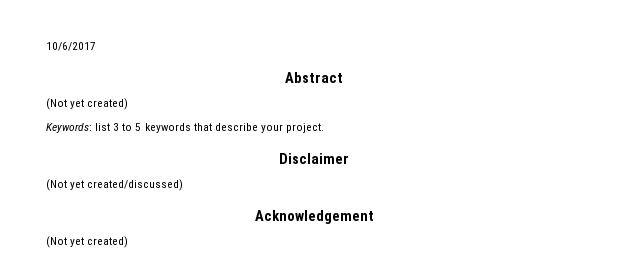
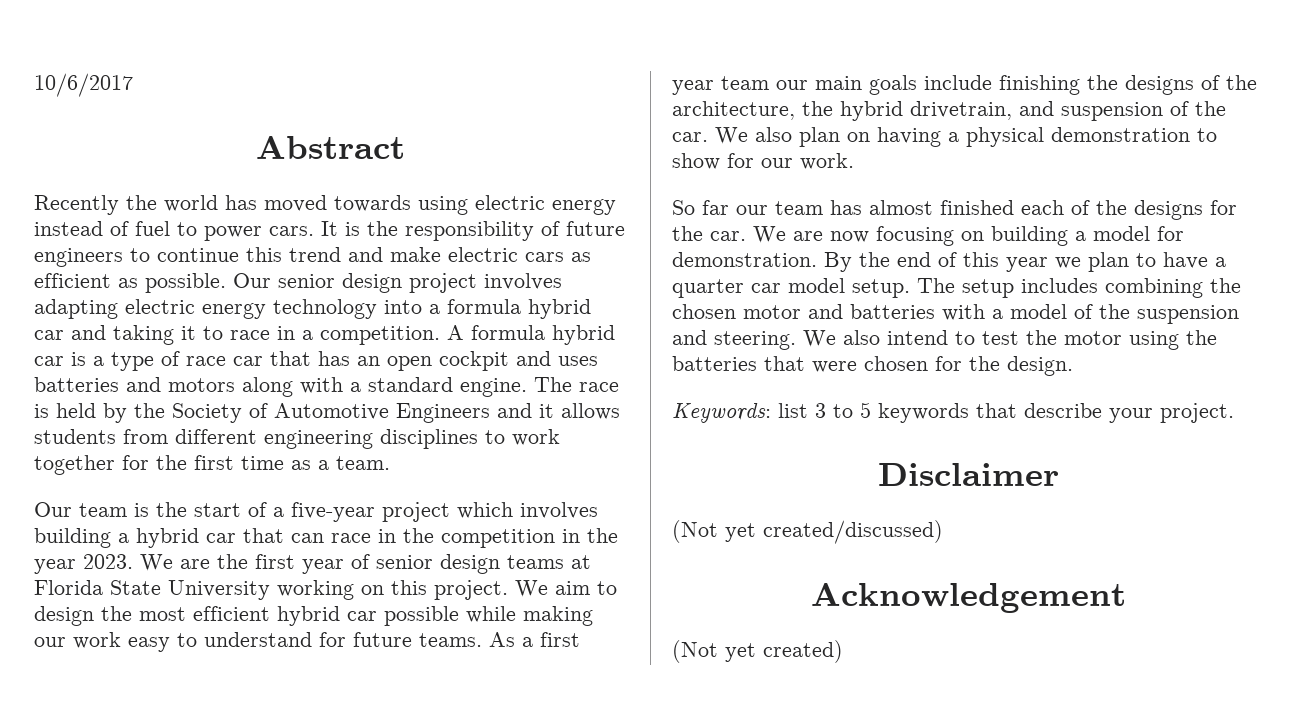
  Abstract
- (Not yet created)
+ Recently the world has moved towards using electric energy instead of fuel to power cars. It is the responsibility of future engineers to continue this trend and make electric cars as efficient as possible. Our senior design project involves adapting electric energy technology into a formula hybrid car and taking it to race in a competition. A formula hybrid car is a type of race car that has an open cockpit and uses batteries and motors along with a standard engine. The race is held by the Society of Automotive Engineers and it allows students from different engineering disciplines to work together for the first time as a team.
+ Our team is the start of a five-year project which involves building a hybrid car that can race in the competition in the year 2023. We are the first year of senior design teams at Florida State University working on this project. We aim to design the most efficient hybrid car possible while making our work easy to understand for future teams. As a first year team our main goals include finishing the designs of the architecture, the hybrid drivetrain, and suspension of the car. We also plan on having a physical demonstration to show for our work.
+ So far our team has almost finished each of the designs for the car. We are now focusing on building a model for demonstration. By the end of this year we plan to have a quarter car model setup. The setup includes combining the chosen motor and batteries with a model of the suspension and steering. We also intend to test the motor using the batteries that were chosen for the design.

